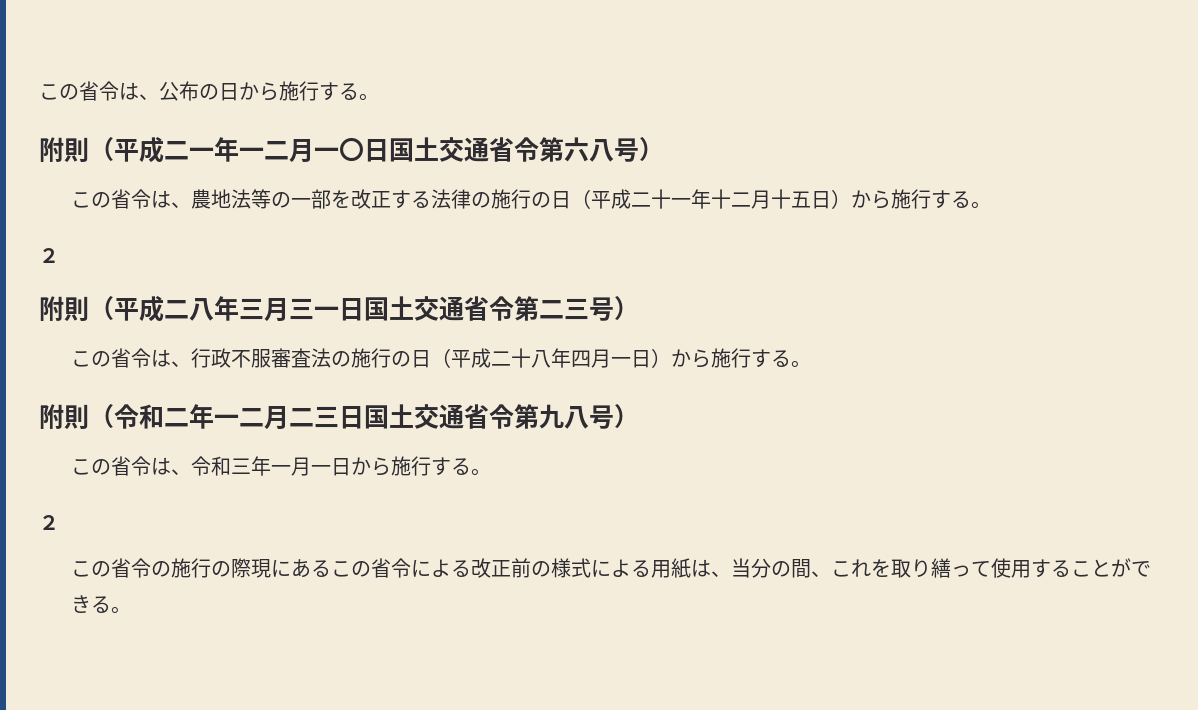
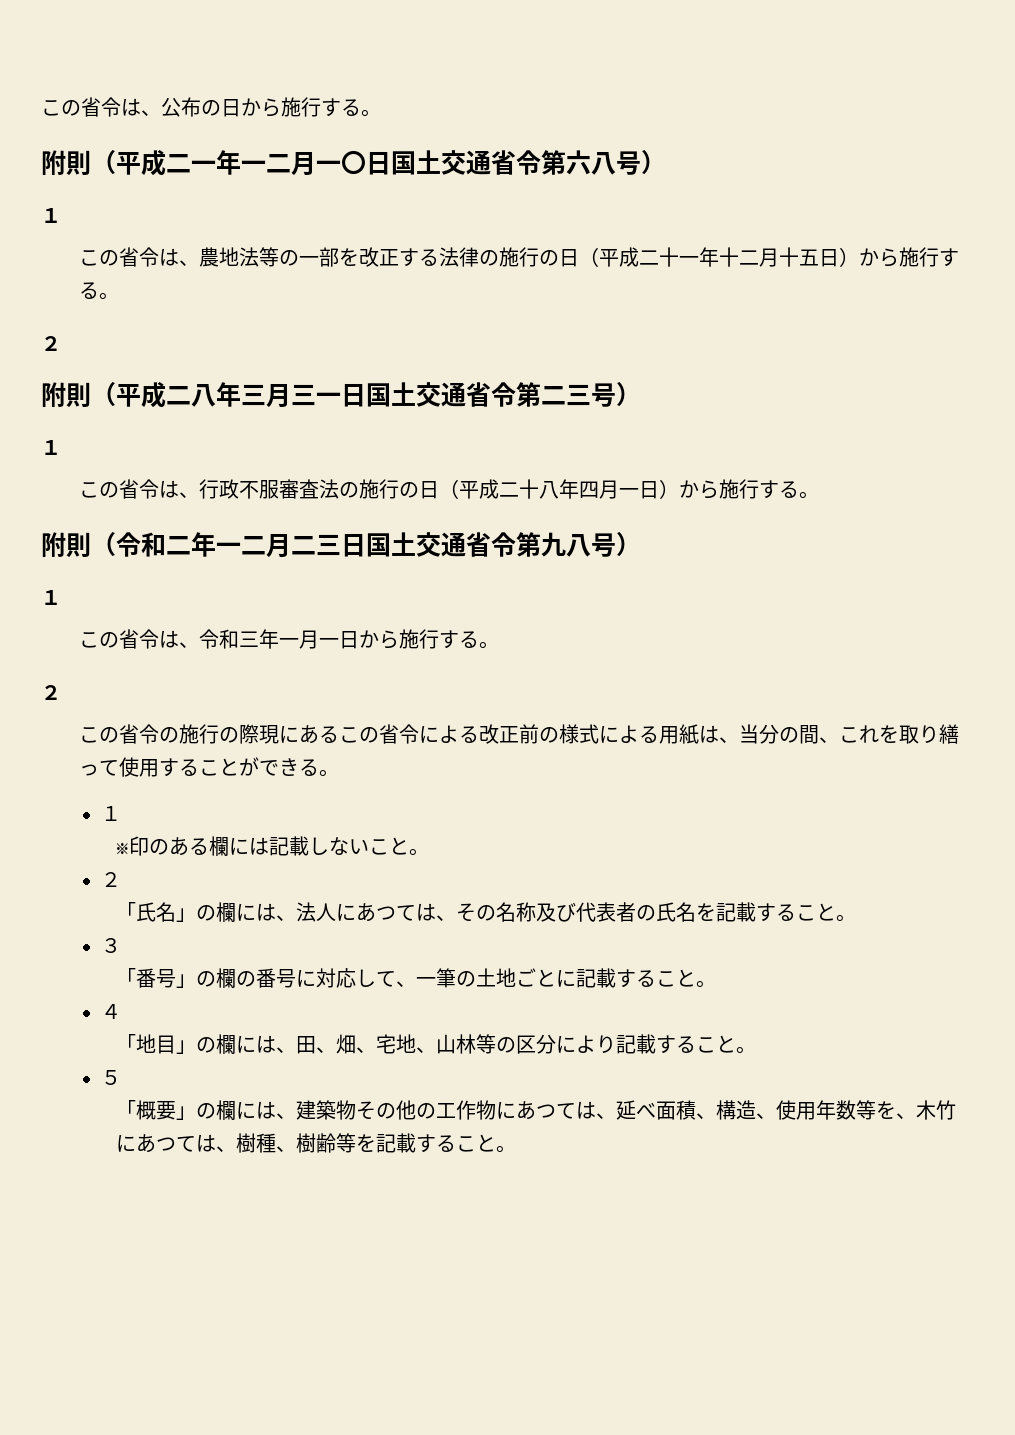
  附則（平成二一年一二月一〇日国土交通省令第六八号）
+ １
  附則（平成二八年三月三一日国土交通省令第二三号）
+ １
  附則（令和二年一二月二三日国土交通省令第九八号）
+ １
  この省令の施行の際現にあるこの省令による改正前の様式による用紙は、当分の間、これを取り繕って使用することができる。
+ １
+ ※印のある欄には記載しないこと。
+ ２
+ 「氏名」の欄には、法人にあつては、その名称及び代表者の氏名を記載すること。
+ ３
+ 「番号」の欄の番号に対応して、一筆の土地ごとに記載すること。
+ ４
+ 「地目」の欄には、田、畑、宅地、山林等の区分により記載すること。
+ ５
+ 「概要」の欄には、建築物その他の工作物にあつては、延べ面積、構造、使用年数等を、木竹にあつては、樹種、樹齢等を記載すること。

